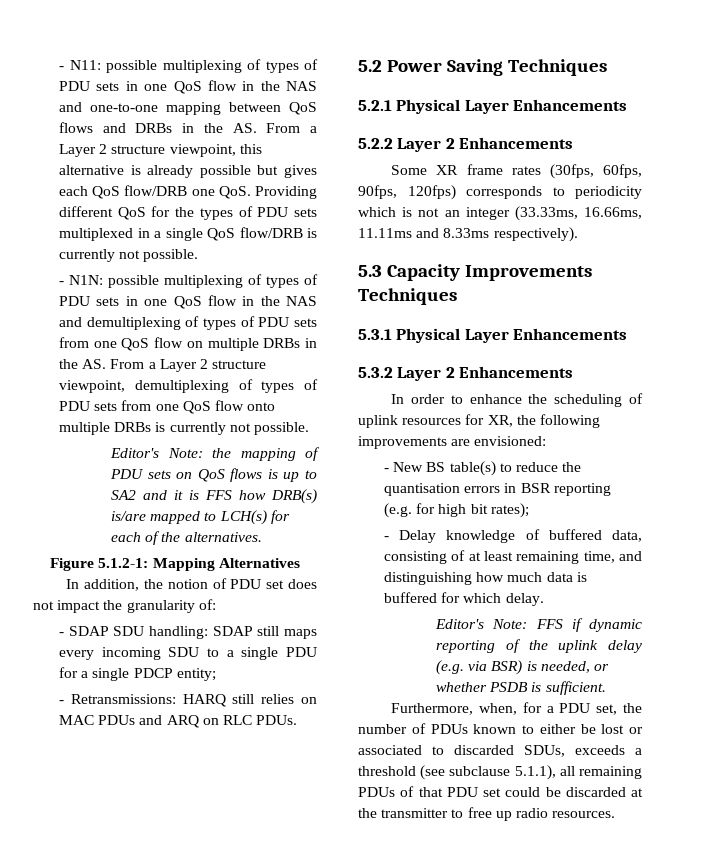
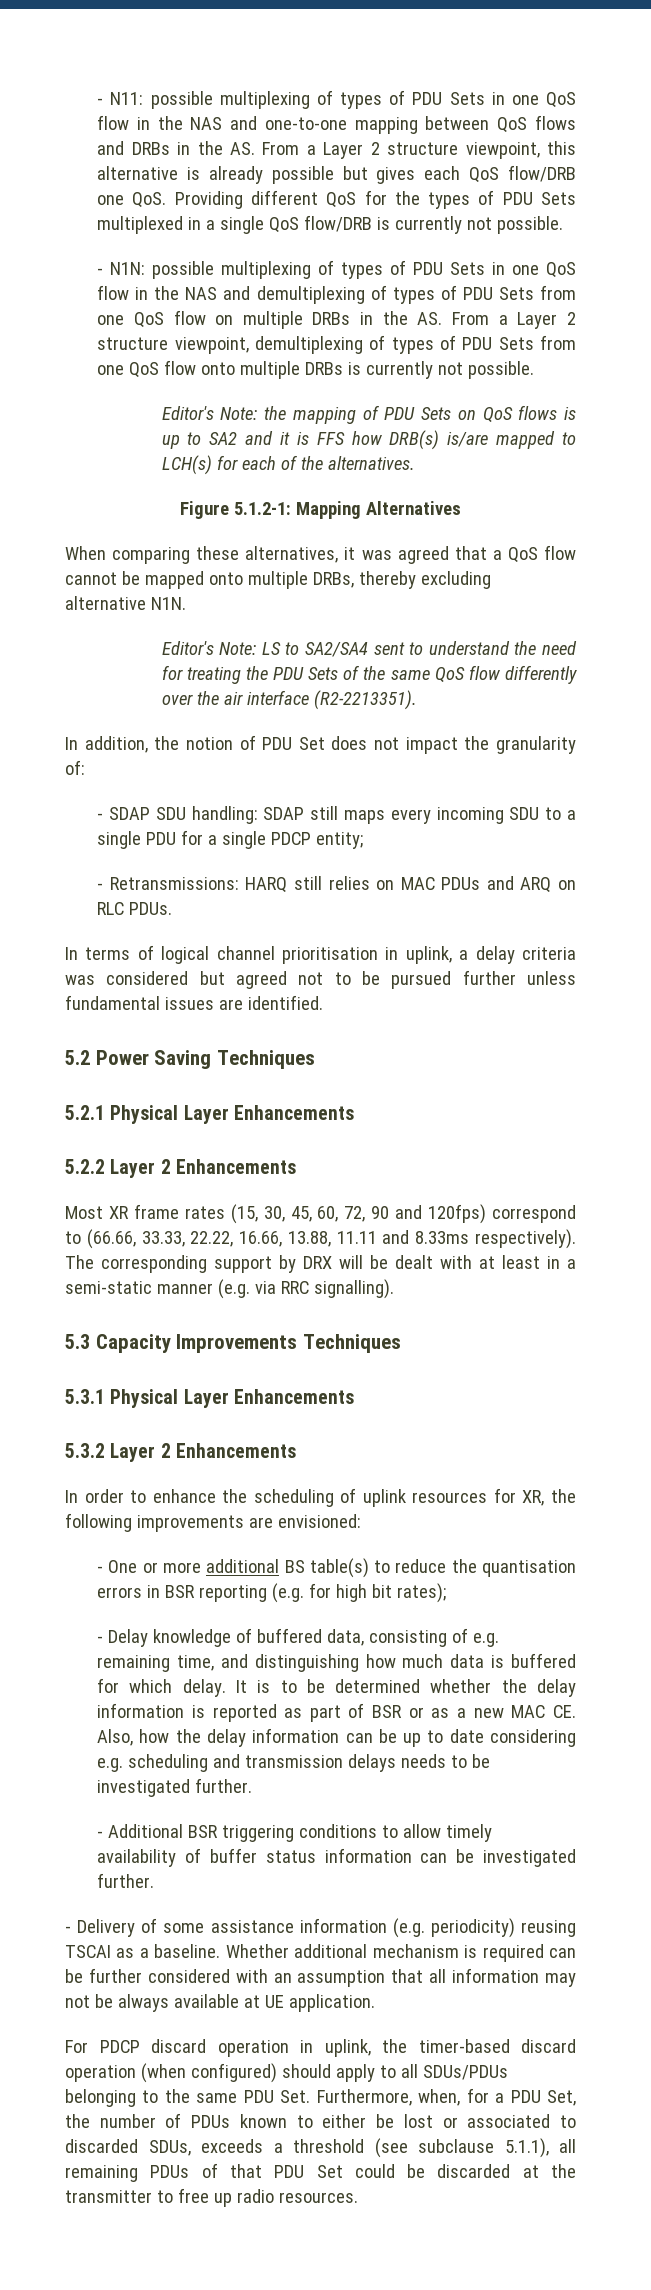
- possible multiplexing of types of PDU sets in one QoS flow in the NAS and one-to-one mapping between QoS flows and DRBs in the AS. From a Layer 2 structure viewpoint, this alternative is already possible but gives each QoS flow/DRB one QoS. Providing different QoS for the types of PDU sets multiplexed in a single QoS flow/DRB is currently not possible.
+ possible multiplexing of types of PDU Sets in one QoS flow in the NAS and one-to-one mapping between QoS flows and DRBs in the AS. From a Layer 2 structure viewpoint, this alternative is already possible but gives each QoS flow/DRB one QoS. Providing different QoS for the types of PDU Sets multiplexed in a single QoS flow/DRB is currently not possible.
- - N1N: possible multiplexing of types of PDU sets in one QoS flow in the NAS and demultiplexing of types of PDU sets from one QoS flow on multiple DRBs in the AS. From a Layer 2 structure viewpoint, demultiplexing of types of PDU sets from one QoS flow onto multiple DRBs is currently not possible.
+ - N1N: possible multiplexing of types of PDU Sets in one QoS flow in the NAS and demultiplexing of types of PDU Sets from one QoS flow on multiple DRBs in the AS. From a Layer 2 structure viewpoint, demultiplexing of types of PDU Sets from one QoS flow onto multiple DRBs is currently not possible.
- Editor's Note: the mapping of PDU sets on QoS flows is up to SA2 and it is FFS how DRB(s) is/are mapped to LCH(s) for each of the alternatives.
+ Editor's Note: the mapping of PDU Sets on QoS flows is up to SA2 and it is FFS how DRB(s) is/are mapped to LCH(s) for each of the alternatives.
+ When comparing these alternatives, it was agreed that a QoS flow cannot be mapped onto multiple DRBs, thereby excluding alternative N1N.
+ Editor's Note: LS to SA2/SA4 sent to understand the need for treating the PDU Sets of the same QoS flow differently over the air interface (R2-2213351).
- In addition, the notion of PDU set does not impact the granularity of:
+ In addition, the notion of PDU Set does not impact the granularity of:
+ In terms of logical channel prioritisation in uplink, a delay criteria was considered but agreed not to be pursued further unless fundamental issues are identified.
- Some XR frame rates (30fps, 60fps, 90fps, 120fps) corresponds to periodicity which is not an integer (33.33ms, 16.66ms, 11.11ms and 8.33ms respectively).
+ Most XR frame rates (15, 30, 45, 60, 72, 90 and 120fps) correspond to (66.66, 33.33, 22.22, 16.66, 13.88, 11.11 and 8.33ms respectively). The corresponding support by DRX will be dealt with at least in a semi-static manner (e.g. via RRC signalling).
- - New BS table(s) to reduce the quantisation errors in BSR reporting (e.g. for high bit rates);
+ - One or more additional BS table(s) to reduce the quantisation errors in BSR reporting (e.g. for high bit rates);
- - Delay knowledge of buffered data, consisting of at least remaining time, and distinguishing how much data is buffered for which delay.
- Editor's Note: FFS if dynamic reporting of the uplink delay (e.g. via BSR) is needed, or whether PSDB is sufficient.
- Furthermore, when, for a PDU set, the number of PDUs known to either be lost or associated to discarded SDUs, exceeds a threshold (see subclause 5.1.1), all remaining PDUs of that PDU set could be discarded at the transmitter to free up radio resources.
+ - Delay knowledge of buffered data, consisting of e.g. remaining time, and distinguishing how much data is buffered for which delay. It is to be determined whether the delay information is reported as part of BSR or as a new MAC CE. Also, how the delay information can be up to date considering e.g. scheduling and transmission delays needs to be investigated further.
+ - Additional BSR triggering conditions to allow timely availability of buffer status information can be investigated further.
+ - Delivery of some assistance information (e.g. periodicity) reusing TSCAI as a baseline. Whether additional mechanism is required can be further considered with an assumption that all information may not be always available at UE application.
+ For PDCP discard operation in uplink, the timer-based discard operation (when configured) should apply to all SDUs/PDUs belonging to the same PDU Set. Furthermore, when, for a PDU Set, the number of PDUs known to either be lost or associated to discarded SDUs, exceeds a threshold (see subclause 5.1.1), all remaining PDUs of that PDU Set could be discarded at the transmitter to free up radio resources.

